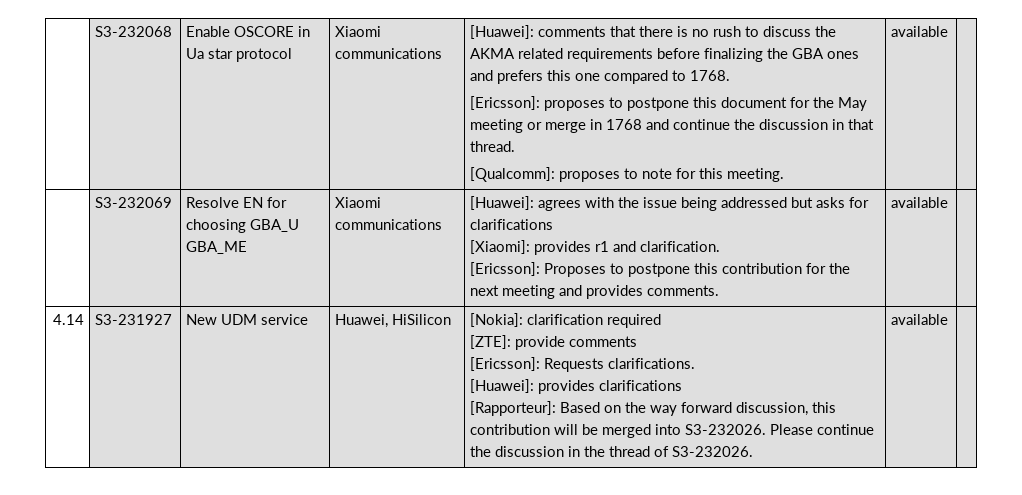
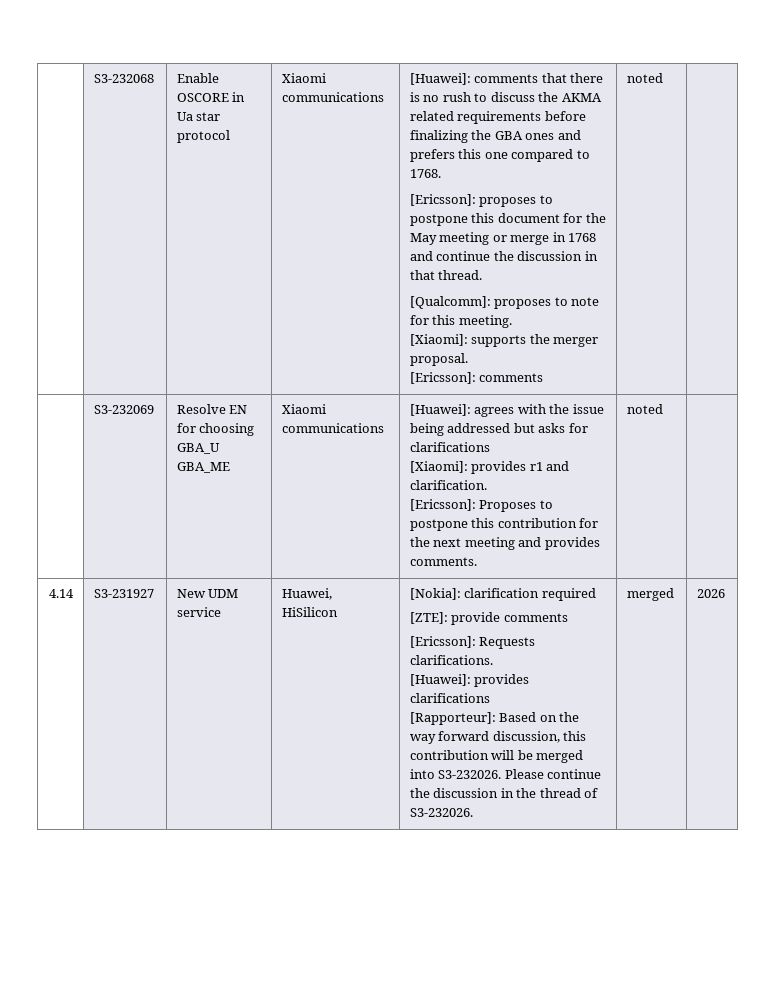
- [Qualcomm]: proposes to note for this meeting. | available
+ [Qualcomm]: proposes to note for this meeting.
+ [Xiaomi]: supports the merger proposal.
+ [Ericsson]: comments | noted
  | S3-232069 | Resolve EN for choosing GBA_U GBA_ME | Xiaomi communications | [Huawei]: agrees with the issue being addressed but asks for clarifications
  [Xiaomi]: provides r1 and clarification.
- [Ericsson]: Proposes to postpone this contribution for the next meeting and provides comments. | available |
+ [Ericsson]: Proposes to postpone this contribution for the next meeting and provides comments. | noted |
- Please continue the discussion in the thread of S3-232026. | available
+ Please continue the discussion in the thread of S3-232026. | merged | 2026

